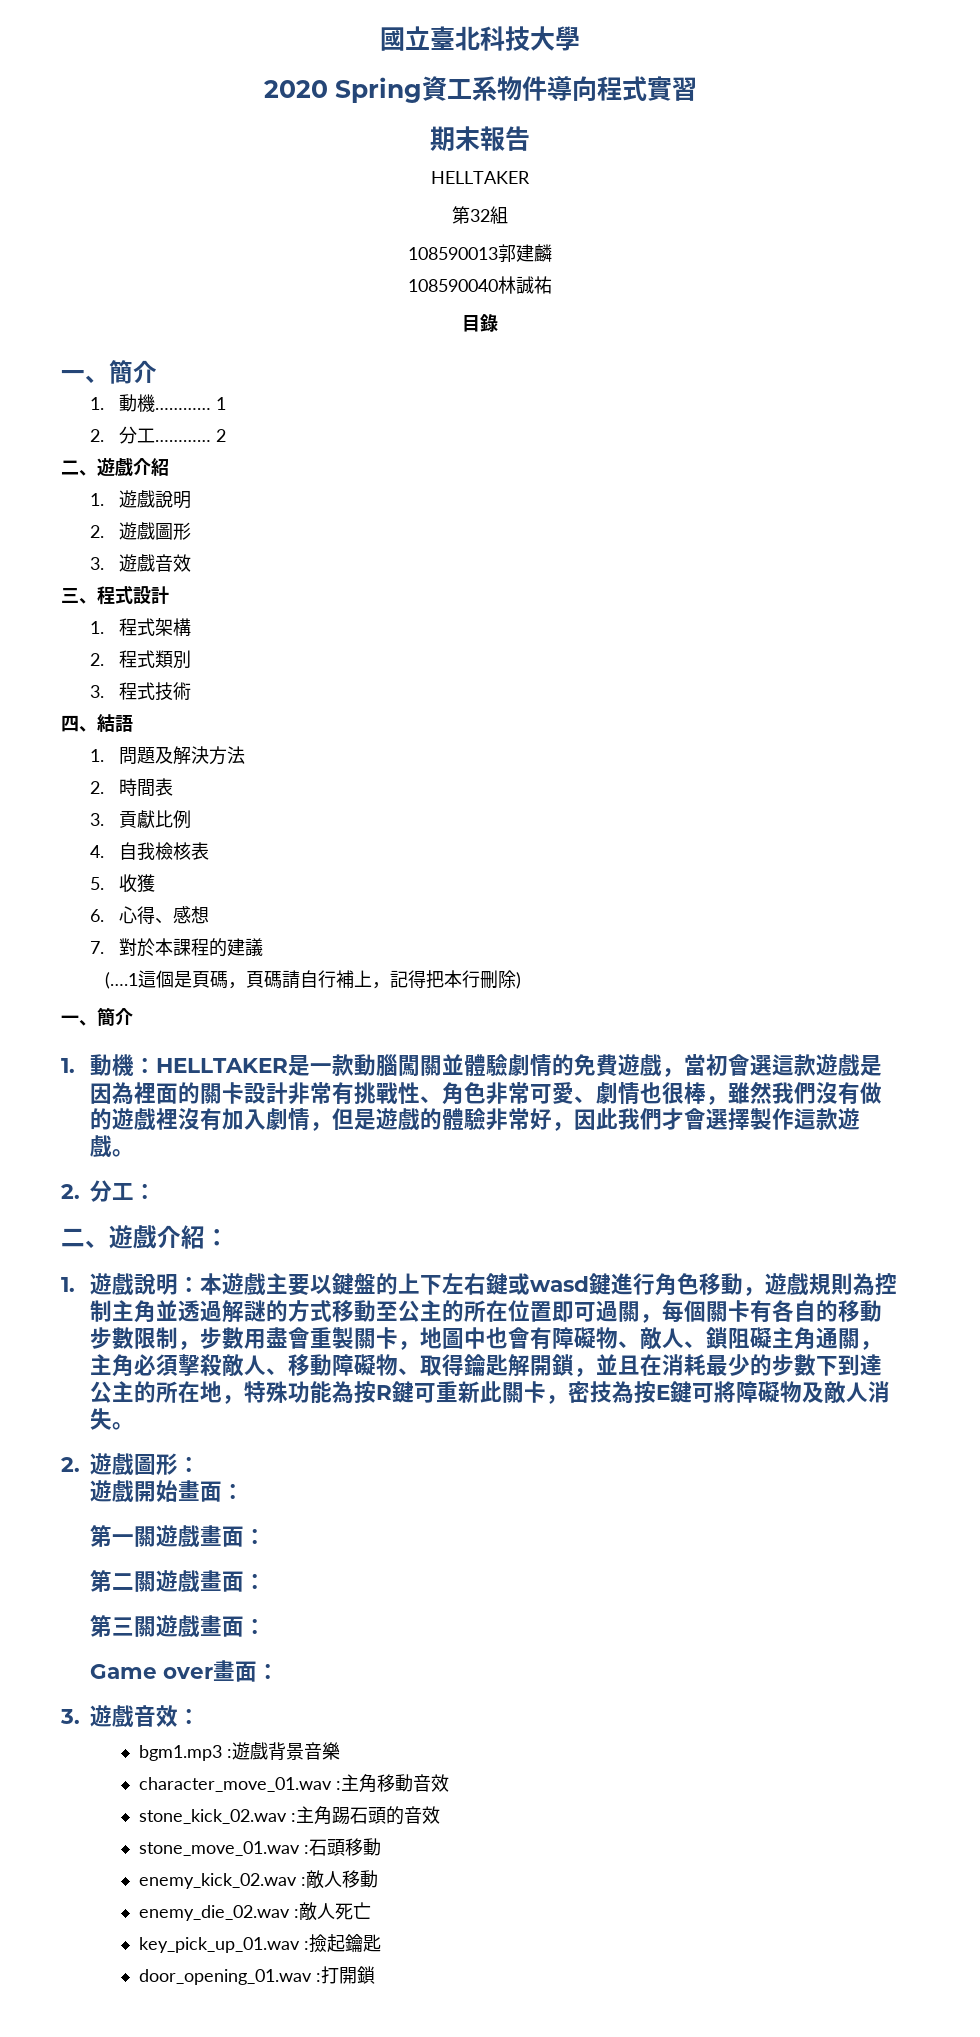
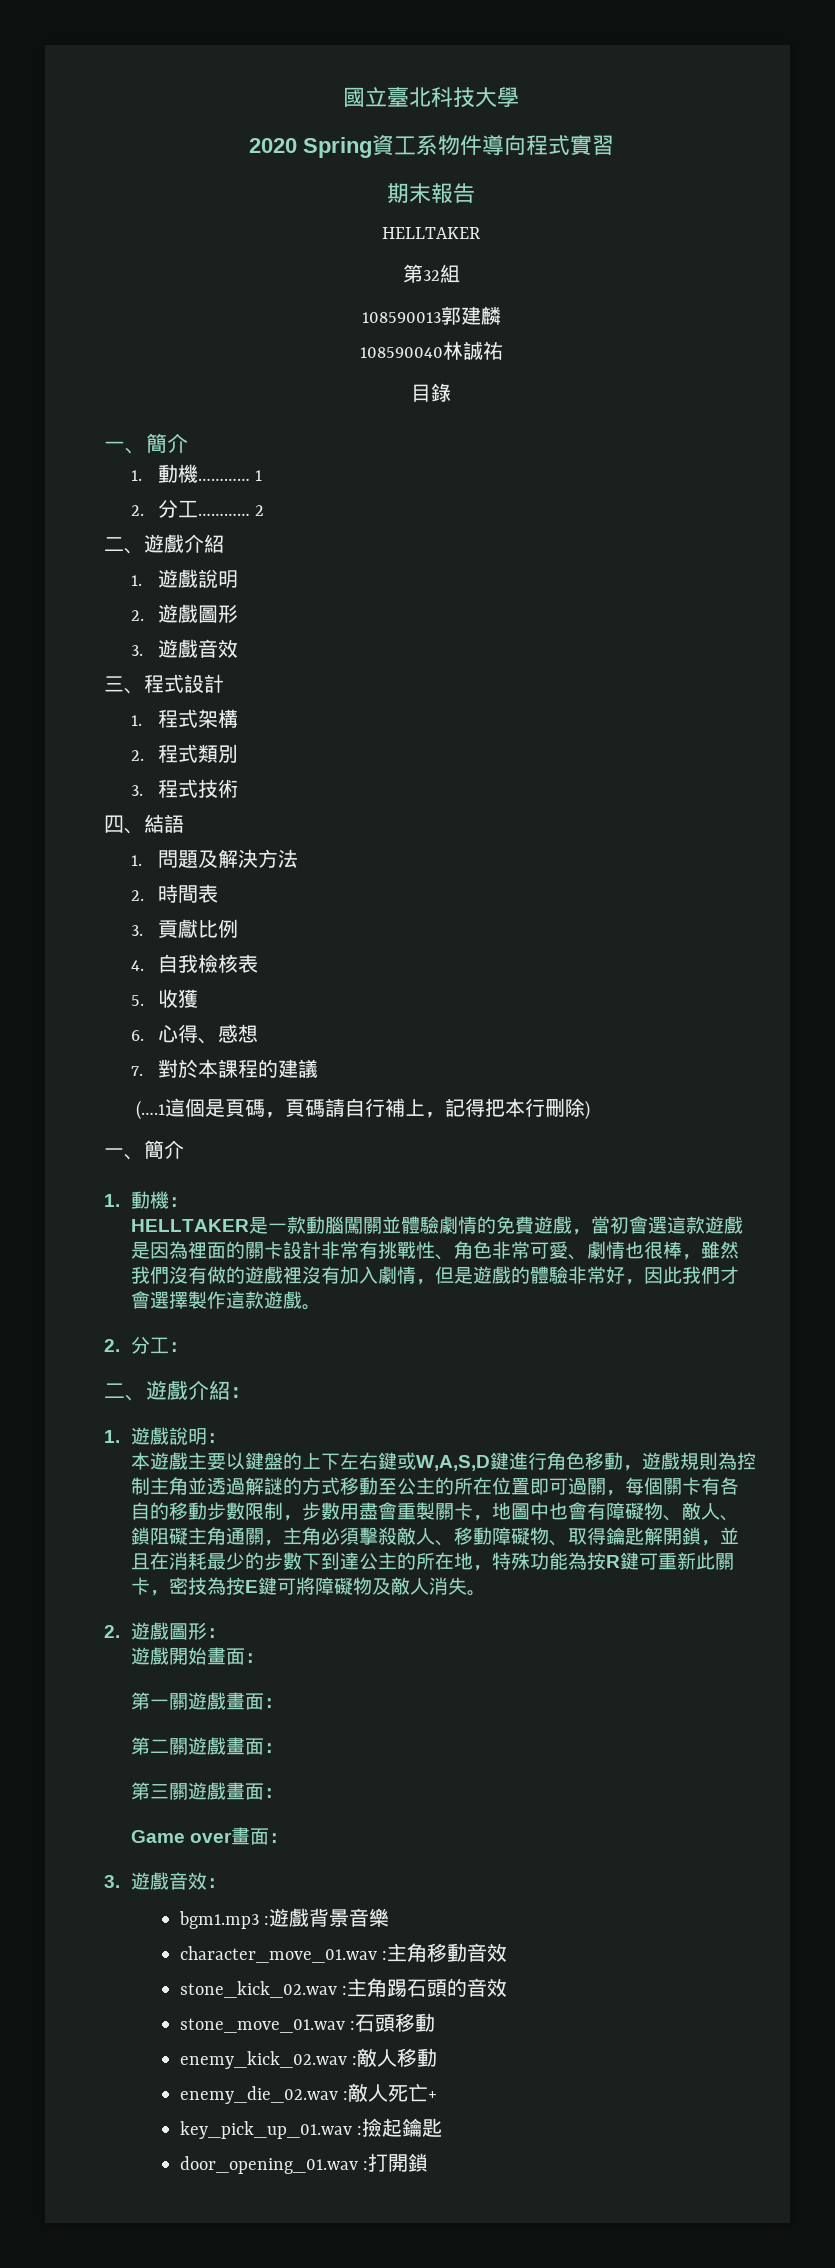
- 1.動機：HELLTAKER是一款動腦闖關並體驗劇情的免費遊戲，當初會選這款遊戲是因為裡面的關卡設計非常有挑戰性、角色非常可愛、劇情也很棒，雖然我們沒有做的遊戲裡沒有加入劇情，但是遊戲的體驗非常好，因此我們才會選擇製作這款遊戲。
+ 1.動機：
+ HELLTAKER是一款動腦闖關並體驗劇情的免費遊戲，當初會選這款遊戲是因為裡面的關卡設計非常有挑戰性、角色非常可愛、劇情也很棒，雖然我們沒有做的遊戲裡沒有加入劇情，但是遊戲的體驗非常好，因此我們才會選擇製作這款遊戲。
- 1.遊戲說明：本遊戲主要以鍵盤的上下左右鍵或wasd鍵進行角色移動，遊戲規則為控制主角並透過解謎的方式移動至公主的所在位置即可過關，每個關卡有各自的移動步數限制，步數用盡會重製關卡，地圖中也會有障礙物、敵人、鎖阻礙主角通關，主角必須擊殺敵人、移動障礙物、取得鑰匙解開鎖，並且在消耗最少的步數下到達公主的所在地，特殊功能為按R鍵可重新此關卡，密技為按E鍵可將障礙物及敵人消失。
+ 1.遊戲說明：
+ 本遊戲主要以鍵盤的上下左右鍵或W,A,S,D鍵進行角色移動，遊戲規則為控制主角並透過解謎的方式移動至公主的所在位置即可過關，每個關卡有各自的移動步數限制，步數用盡會重製關卡，地圖中也會有障礙物、敵人、鎖阻礙主角通關，主角必須擊殺敵人、移動障礙物、取得鑰匙解開鎖，並且在消耗最少的步數下到達公主的所在地，特殊功能為按R鍵可重新此關卡，密技為按E鍵可將障礙物及敵人消失。
- enemy_die_02.wav :敵人死亡
+ enemy_die_02.wav :敵人死亡+

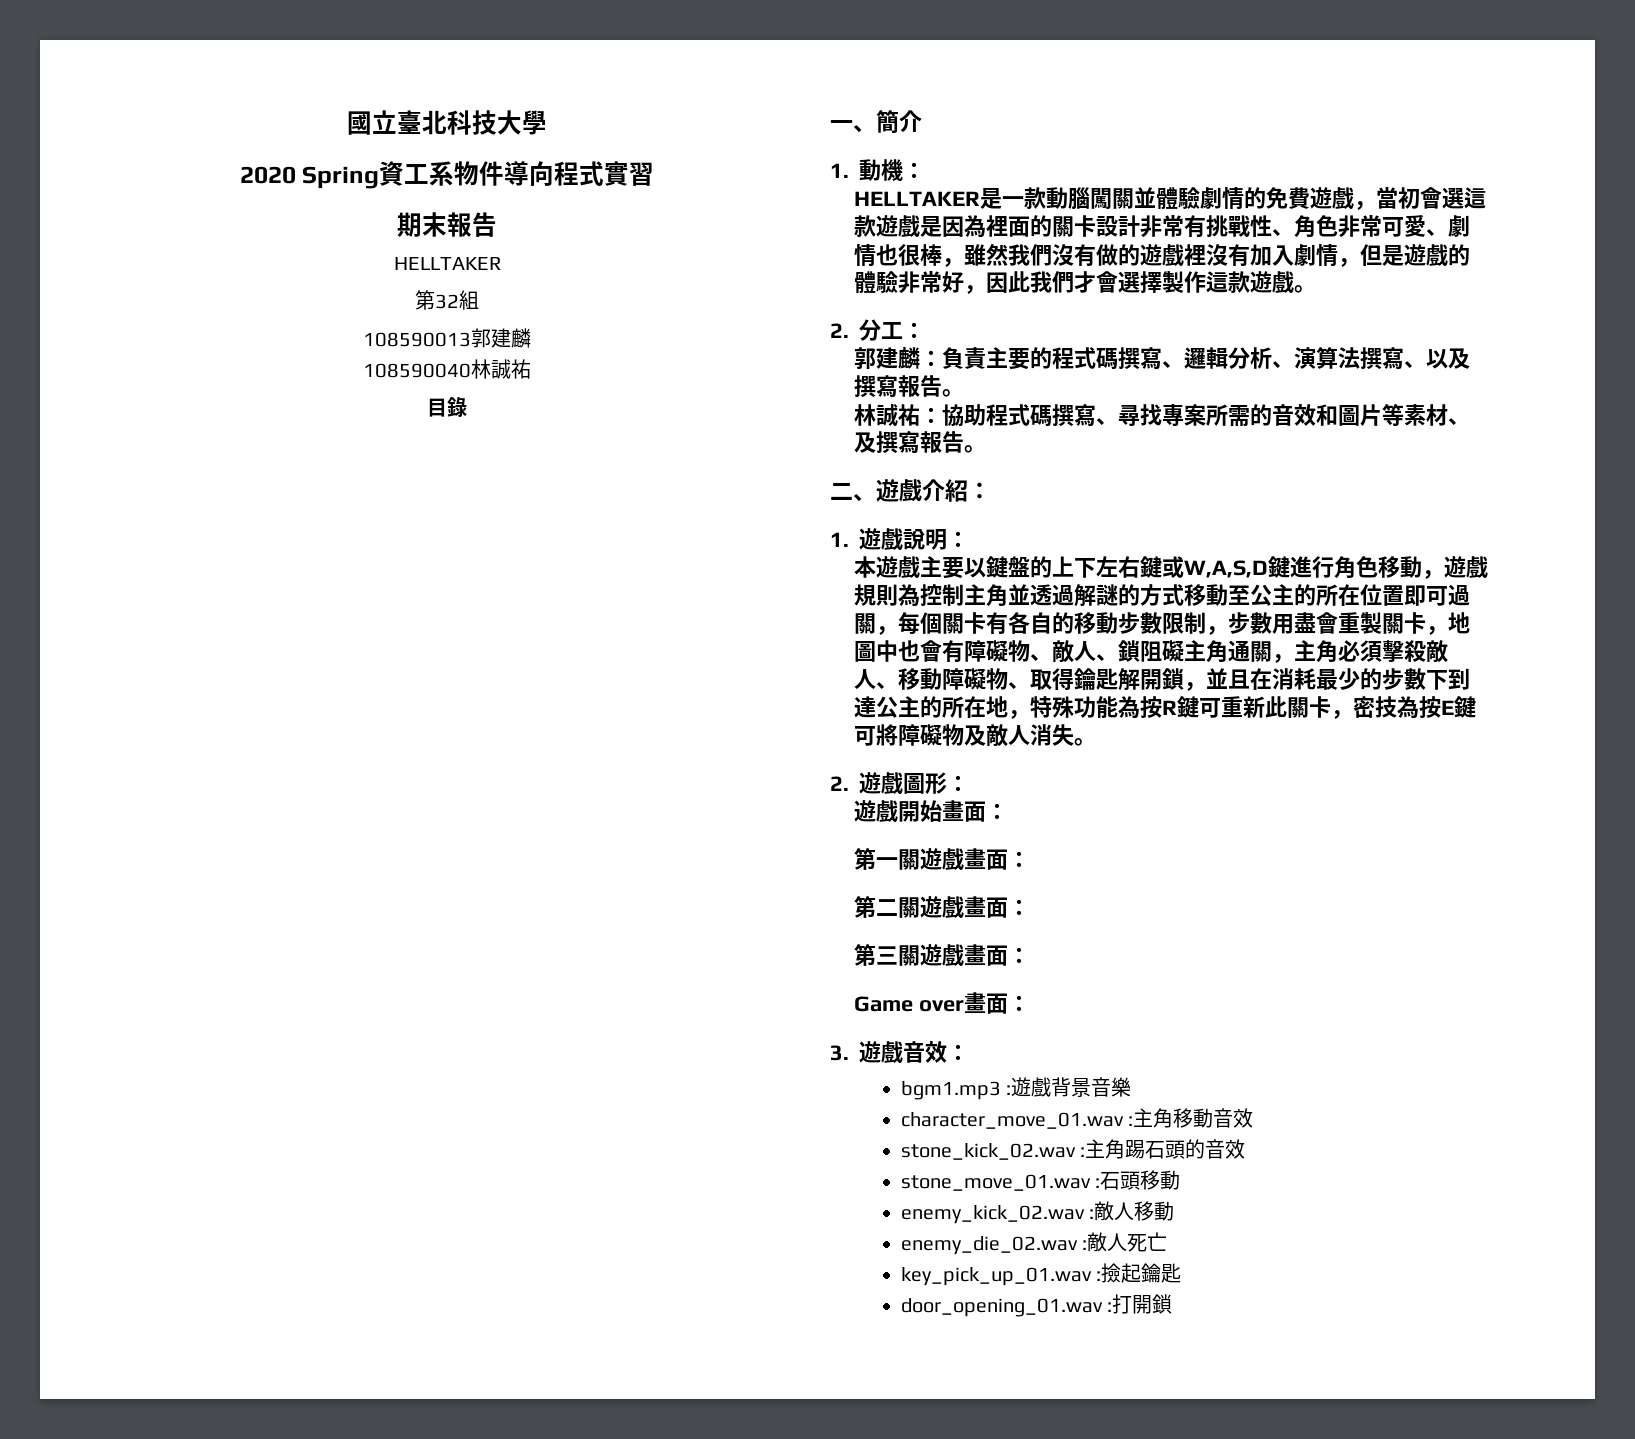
- 1.動機………… 1
- 2.分工………… 2
- 二、遊戲介紹
- 1.遊戲說明
- 2.遊戲圖形
- 3.遊戲音效
- 三、程式設計
- 1.程式架構
- 2.程式類別
- 3.程式技術
- 四、結語
- 1.問題及解決方法
- 2.時間表
- 3.貢獻比例
- 4.自我檢核表
- 5.收獲
- 6.心得、感想
- 7.對於本課程的建議
- (….1這個是頁碼，頁碼請自行補上，記得把本行刪除)
- 一、簡介
+ 郭建麟：負責主要的程式碼撰寫、邏輯分析、演算法撰寫、以及撰寫報告。
+ 林誠祐：協助程式碼撰寫、尋找專案所需的音效和圖片等素材、及撰寫報告。
- enemy_die_02.wav :敵人死亡+
+ enemy_die_02.wav :敵人死亡

